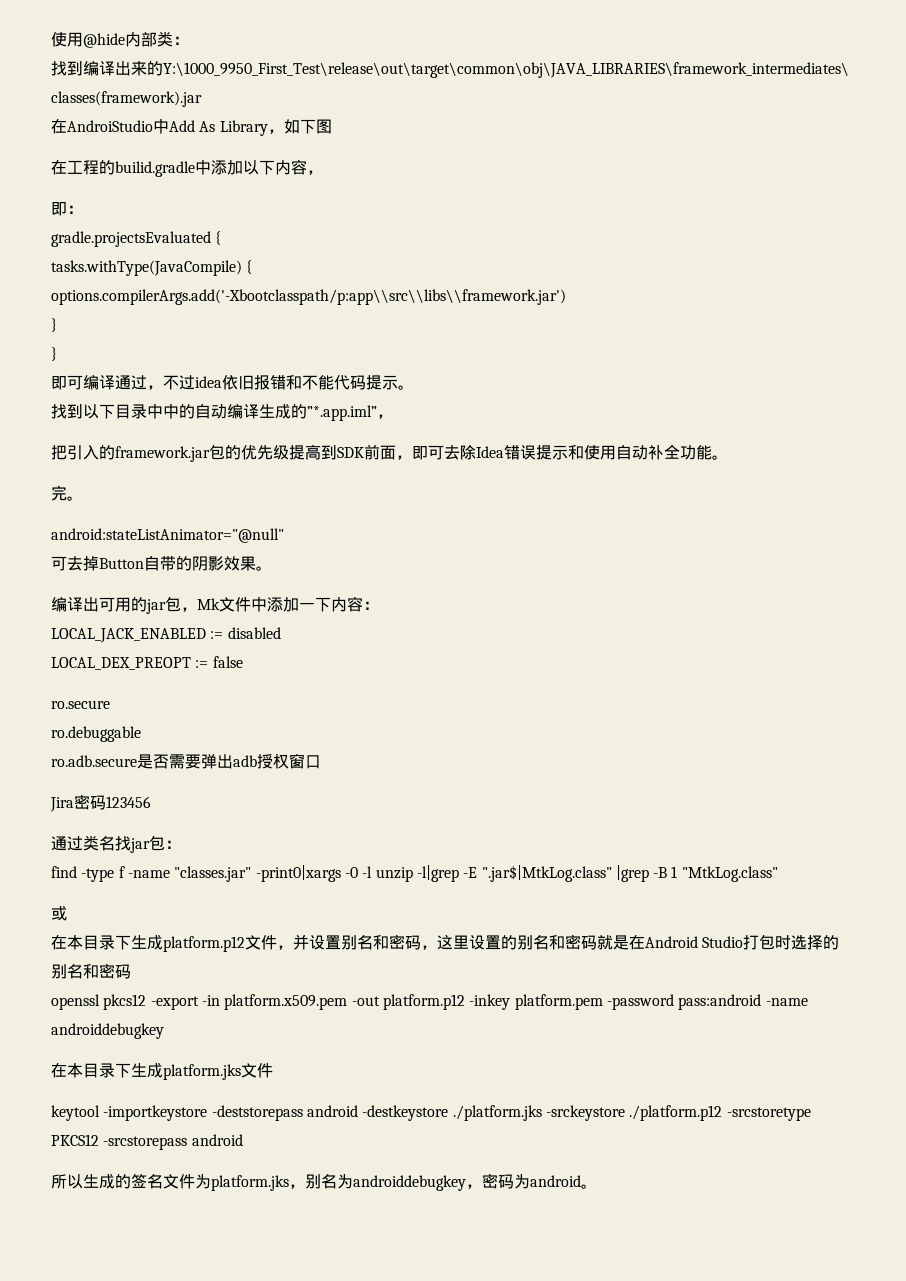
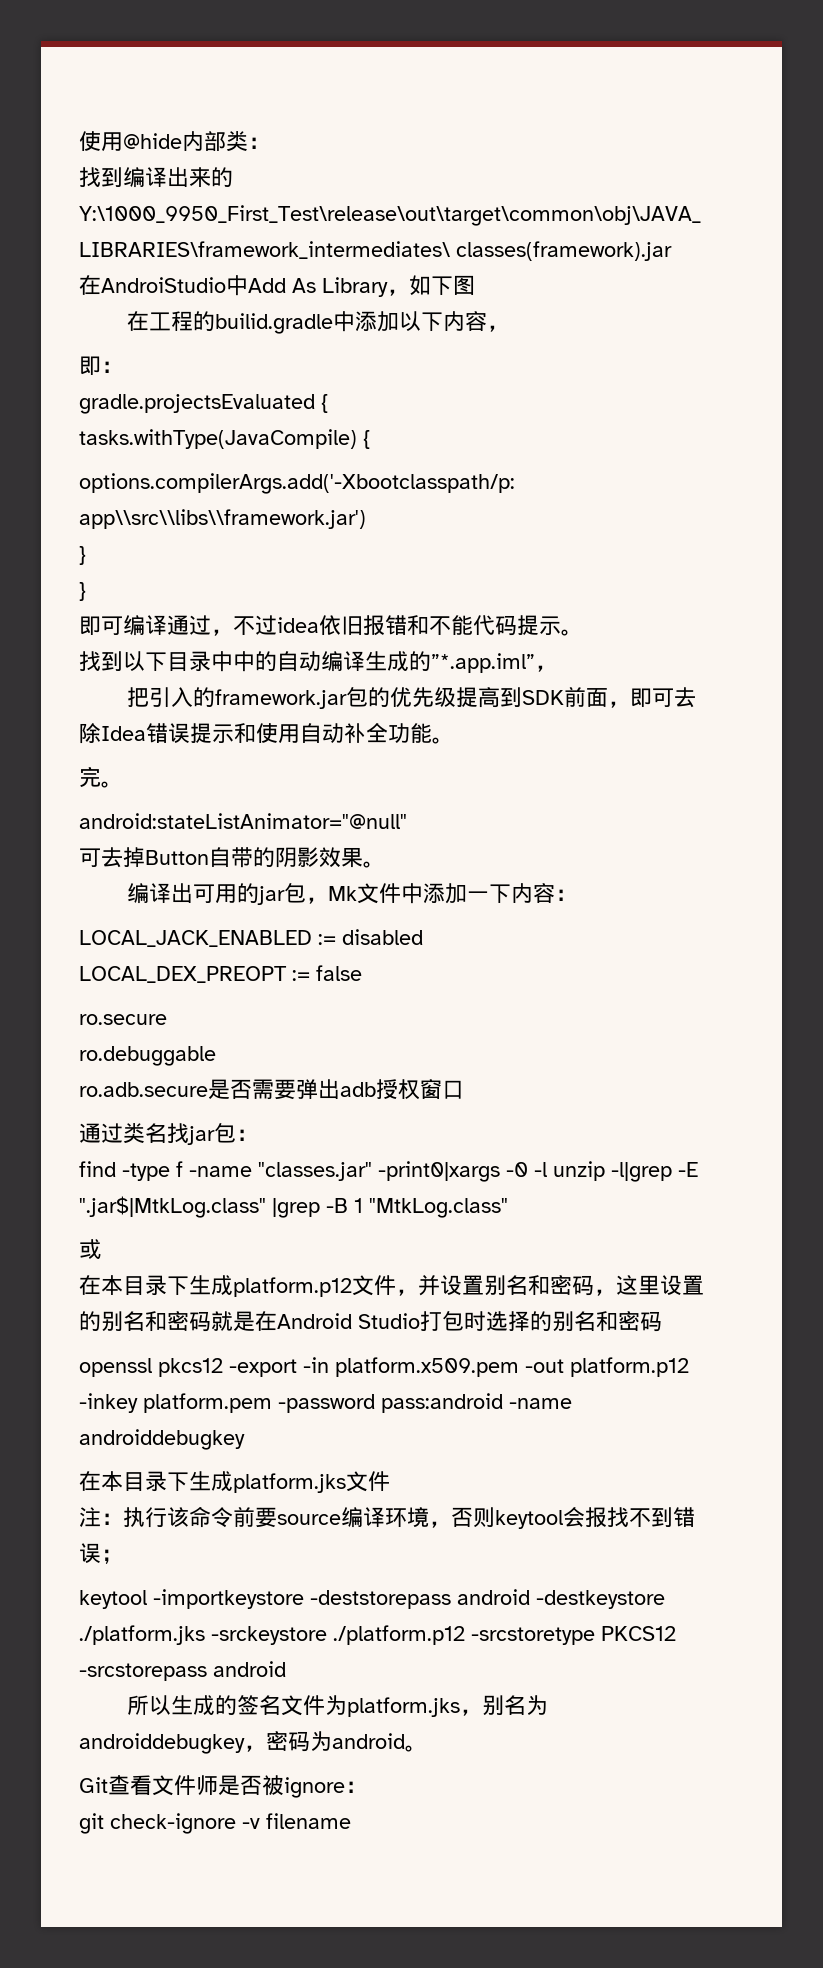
- Jira密码123456
+ 注：执行该命令前要source编译环境，否则keytool会报找不到错误；
+ Git查看文件师是否被ignore：
+ git check-ignore -v filename

